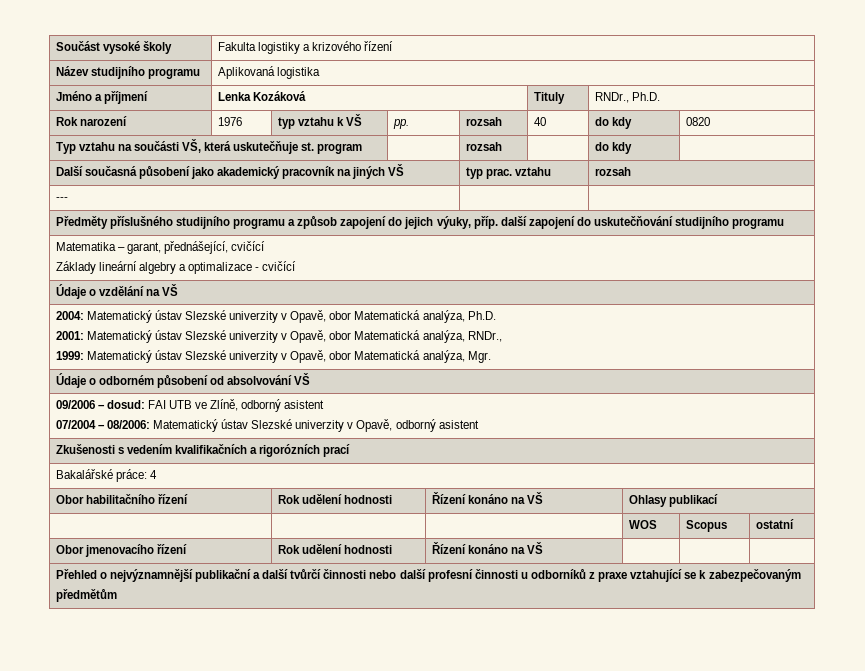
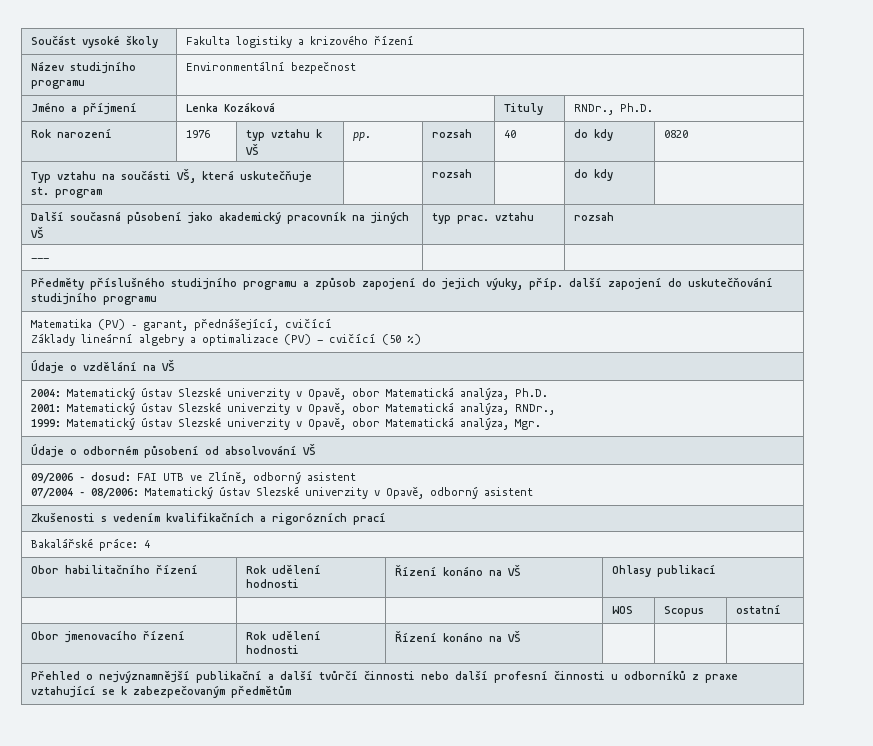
- Název studijního programu | Aplikovaná logistika
+ Název studijního programu | Environmentální bezpečnost
- Matematika – garant, přednášející, cvičící
- Základy lineární algebry a optimalizace - cvičící
+ Matematika (PV) – garant, přednášející, cvičící
+ Základy lineární algebry a optimalizace (PV) - cvičící (50 %)

